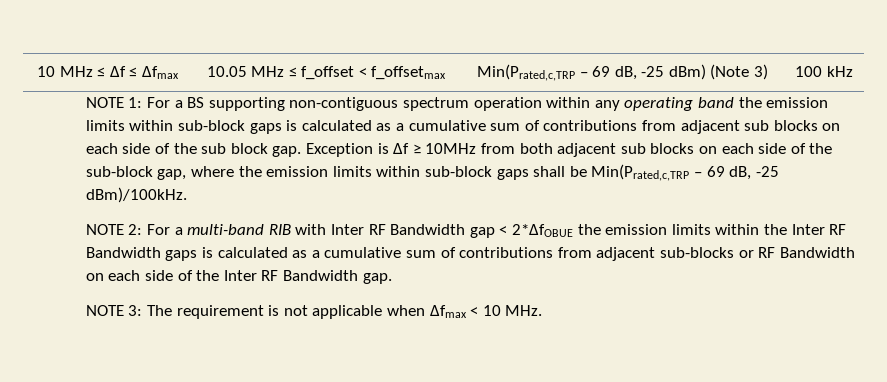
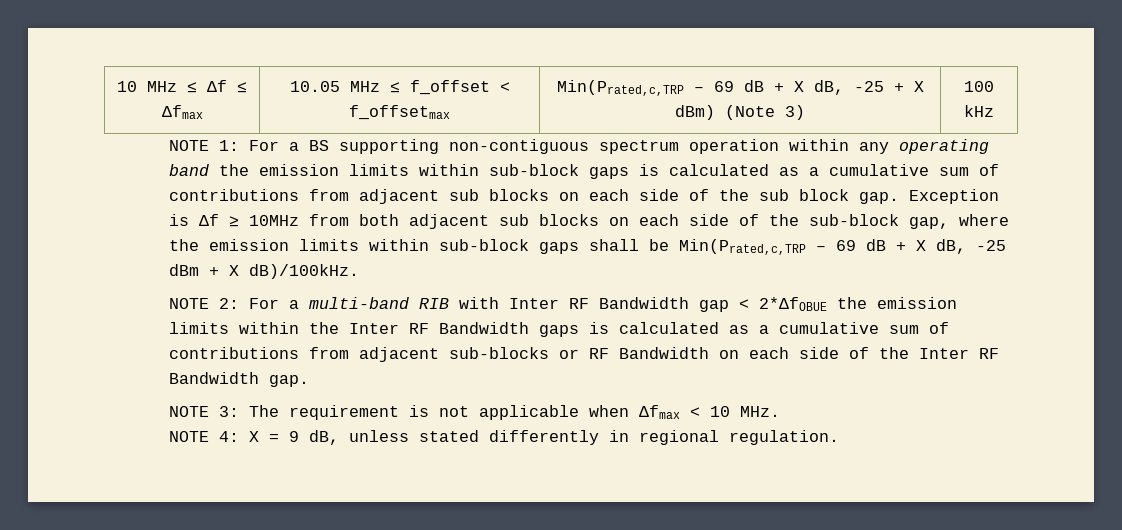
- 10 MHz ≤ Δf ≤ Δfmax | 10.05 MHz ≤ f_offset < f_offsetmax | Min(Prated,c,TRP – 69 dB, -25 dBm) (Note 3) | 100 kHz
+ 10 MHz ≤ Δf ≤ Δfmax | 10.05 MHz ≤ f_offset < f_offsetmax | Min(Prated,c,TRP – 69 dB + X dB, -25 + X dBm) (Note 3) | 100 kHz
- Exception is Δf ≥ 10MHz from both adjacent sub blocks on each side of the sub-block gap, where the emission limits within sub-block gaps shall be Min(Prated,c,TRP – 69 dB, -25 dBm)/100kHz.
+ Exception is Δf ≥ 10MHz from both adjacent sub blocks on each side of the sub-block gap, where the emission limits within sub-block gaps shall be Min(Prated,c,TRP – 69 dB + X dB, -25 dBm + X dB)/100kHz.
+ NOTE 4: X = 9 dB, unless stated differently in regional regulation.

